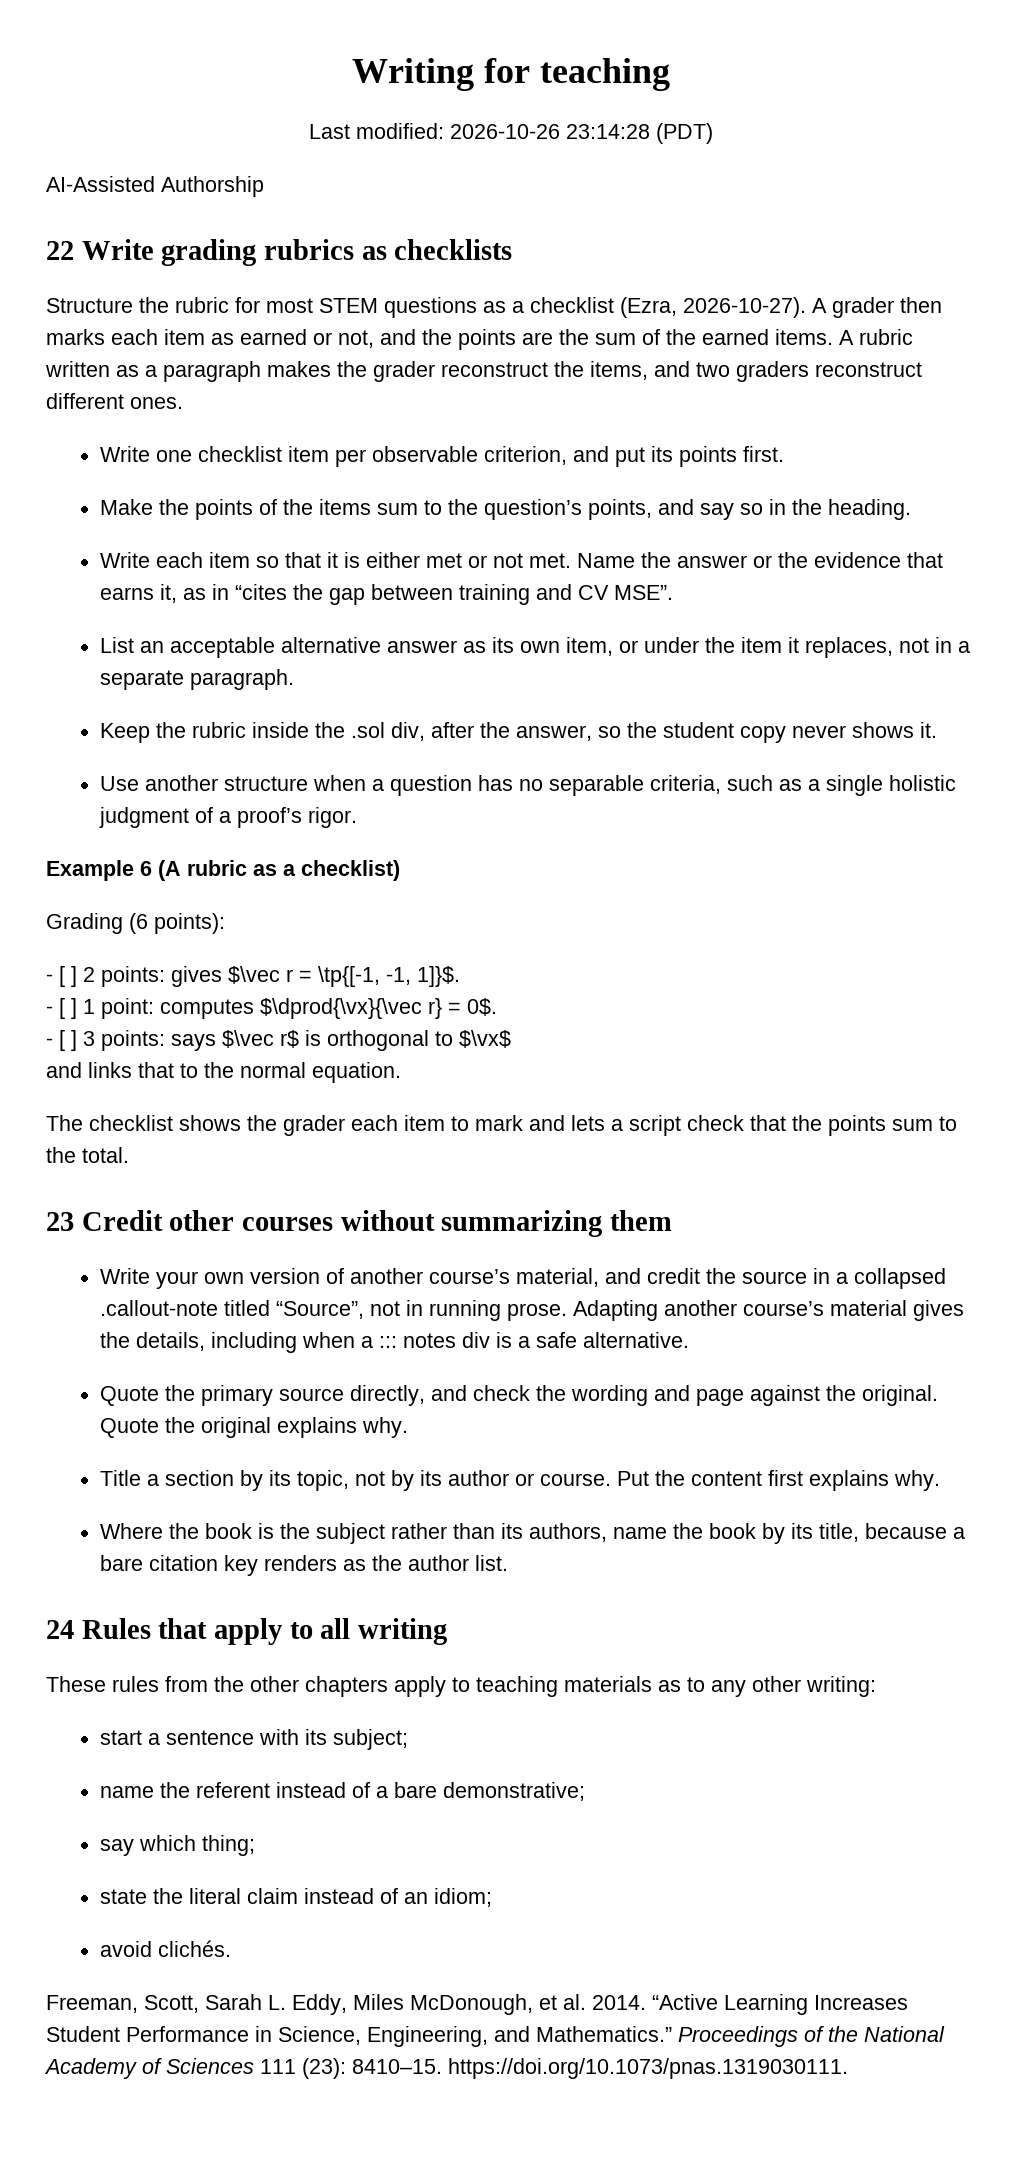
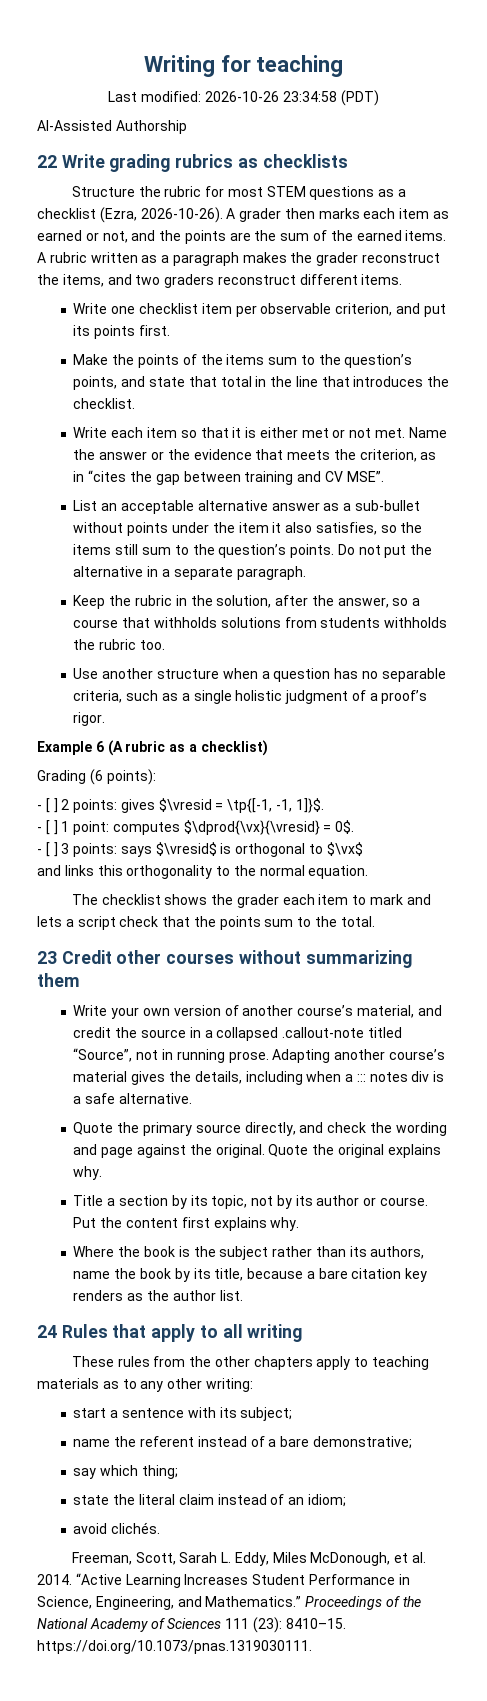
- Last modified: 2026-10-26 23:14:28 (PDT)
+ Last modified: 2026-10-26 23:34:58 (PDT)
- Structure the rubric for most STEM questions as a checklist (Ezra, 2026-10-27).
+ Structure the rubric for most STEM questions as a checklist (Ezra, 2026-10-26).
- A rubric written as a paragraph makes the grader reconstruct the items, and two graders reconstruct different ones.
+ A rubric written as a paragraph makes the grader reconstruct the items, and two graders reconstruct different items.
- Make the points of the items sum to the question’s points, and say so in the heading.
+ Make the points of the items sum to the question’s points, and state that total in the line that introduces the checklist.
- Name the answer or the evidence that earns it, as in “cites the gap between training and CV MSE”.
+ Name the answer or the evidence that meets the criterion, as in “cites the gap between training and CV MSE”.
- List an acceptable alternative answer as its own item, or under the item it replaces, not in a separate paragraph.
+ List an acceptable alternative answer as a sub-bullet without points under the item it also satisfies, so the items still sum to the question’s points. Do not put the alternative in a separate paragraph.
- Keep the rubric inside the .sol div, after the answer, so the student copy never shows it.
+ Keep the rubric in the solution, after the answer, so a course that withholds solutions from students withholds the rubric too.
- - [ ] 2 points: gives $\vec r = \tp{[-1, -1, 1]}$.
+ - [ ] 2 points: gives $\vresid = \tp{[-1, -1, 1]}$.
- - [ ] 1 point: computes $\dprod{\vx}{\vec r} = 0$.
+ - [ ] 1 point: computes $\dprod{\vx}{\vresid} = 0$.
- - [ ] 3 points: says $\vec r$ is orthogonal to $\vx$
+ - [ ] 3 points: says $\vresid$ is orthogonal to $\vx$
- and links that to the normal equation.
+ and links this orthogonality to the normal equation.

